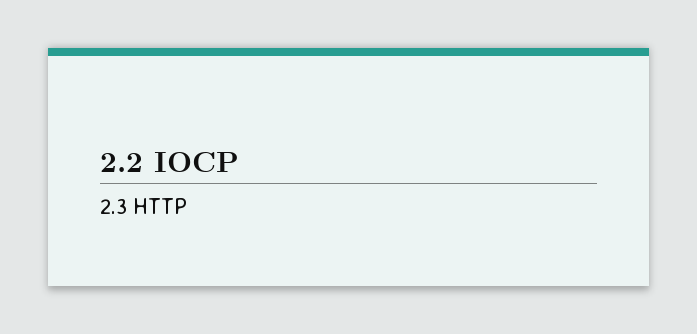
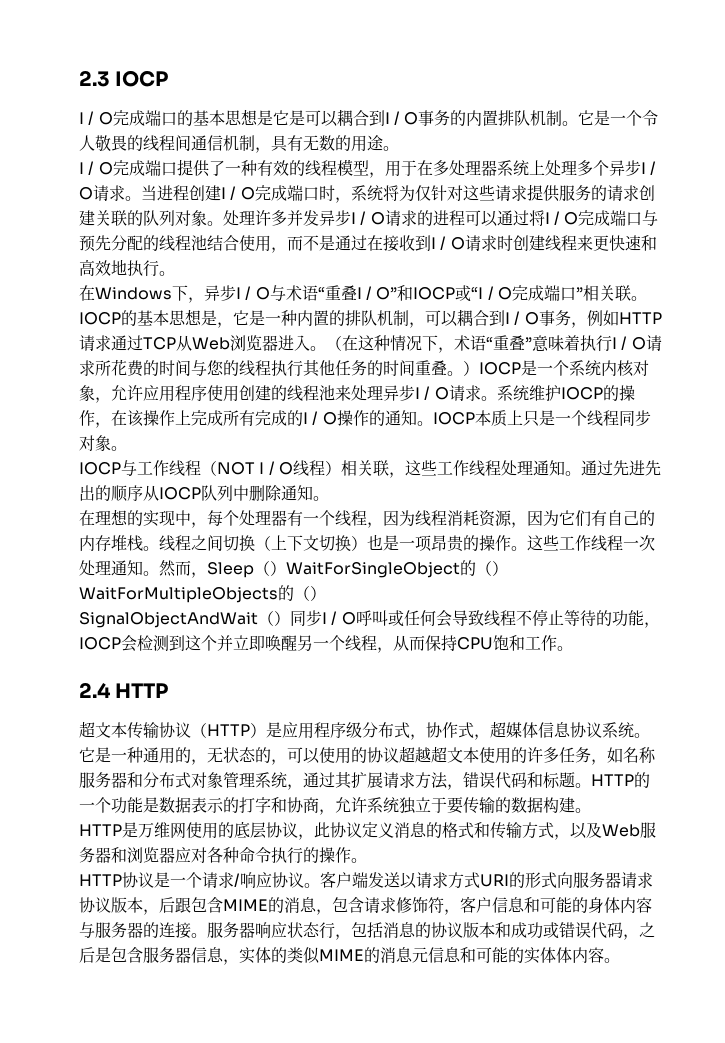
- 2.2 IOCP
+ 2.3 IOCP
- 2.3 HTTP
+ I / O完成端口的基本思想是它是可以耦合到I / O事务的内置排队机制。它是一个令人敬畏的线程间通信机制，具有无数的用途。
+ I / O完成端口提供了一种有效的线程模型，用于在多处理器系统上处理多个异步I / O请求。当进程创建I / O完成端口时，系统将为仅针对这些请求提供服务的请求创建关联的队列对象。处理许多并发异步I / O请求的进程可以通过将I / O完成端口与预先分配的线程池结合使用，而不是通过在接收到I / O请求时创建线程来更快速和高效地执行。
+ 在Windows下，异步I / O与术语“重叠I / O”和IOCP或“I / O完成端口”相关联。IOCP的基本思想是，它是一种内置的排队机制，可以耦合到I / O事务，例如HTTP请求通过TCP从Web浏览器进入。（在这种情况下，术语“重叠”意味着执行I / O请求所花费的时间与您的线程执行其他任务的时间重叠。）IOCP是一个系统内核对象，允许应用程序使用创建的线程池来处理异步I / O请求。系统维护IOCP的操作，在该操作上完成所有完成的I / O操作的通知。IOCP本质上只是一个线程同步对象。
+ IOCP与工作线程（NOT I / O线程）相关联，这些工作线程处理通知。通过先进先出的顺序从IOCP队列中删除通知。
+ 在理想的实现中，每个处理器有一个线程，因为线程消耗资源，因为它们有自己的内存堆栈。线程之间切换（上下文切换）也是一项昂贵的操作。这些工作线程一次处理通知。然而，Sleep（）WaitForSingleObject的（）WaitForMultipleObjects的（）
+ SignalObjectAndWait（）同步I / O呼叫或任何会导致线程不停止等待的功能，IOCP会检测到这个并立即唤醒另一个线程，从而保持CPU饱和工作。
+ 2.4 HTTP
+ 超文本传输协议（HTTP）是应用程序级分布式，协作式，超媒体信息协议系统。它是一种通用的，无状态的，可以使用的协议超越超文本使用的许多任务，如名称服务器和分布式对象管理系统，通过其扩展请求方法，错误代码和标题。HTTP的一个功能是数据表示的打字和协商，允许系统独立于要传输的数据构建。
+ HTTP是万维网使用的底层协议，此协议定义消息的格式和传输方式，以及Web服务器和浏览器应对各种命令执行的操作。
+ HTTP协议是一个请求/响应协议。客户端发送以请求方式URI的形式向服务器请求协议版本，后跟包含MIME的消息，包含请求修饰符，客户信息和可能的身体内容与服务器的连接。服务器响应状态行，包括消息的协议版本和成功或错误代码，之后是包含服务器信息，实体的类似MIME的消息元信息和可能的实体体内容。

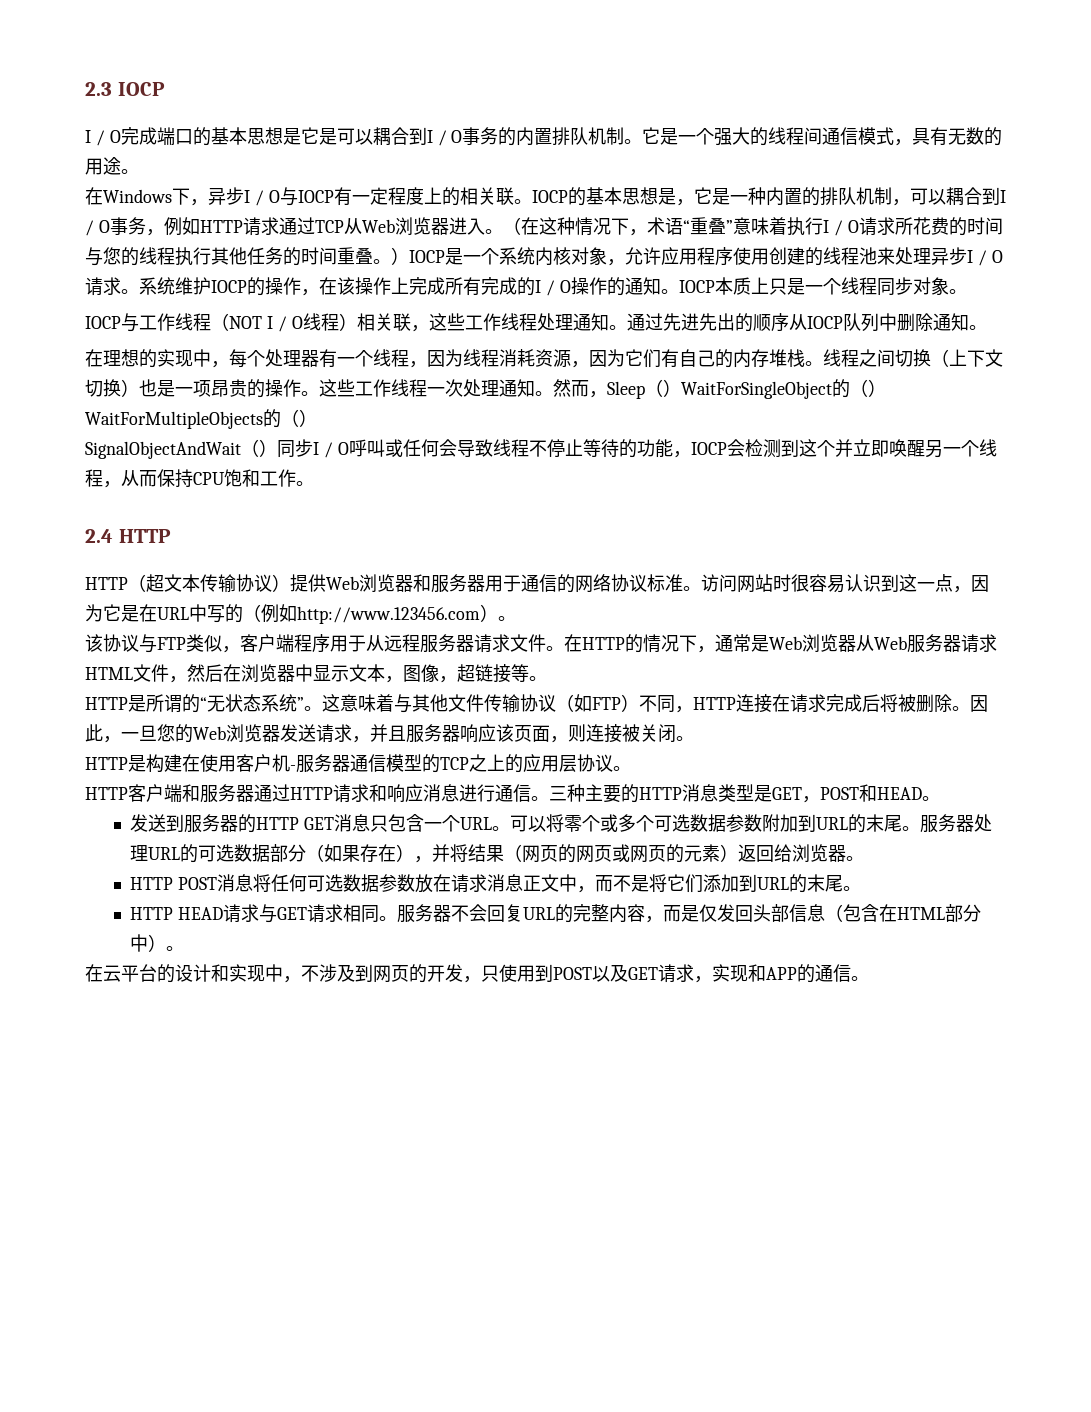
- 它是一个令人敬畏的线程间通信机制，具有无数的用途。
+ 它是一个强大的线程间通信模式，具有无数的用途。
- I / O完成端口提供了一种有效的线程模型，用于在多处理器系统上处理多个异步I / O请求。当进程创建I / O完成端口时，系统将为仅针对这些请求提供服务的请求创建关联的队列对象。处理许多并发异步I / O请求的进程可以通过将I / O完成端口与预先分配的线程池结合使用，而不是通过在接收到I / O请求时创建线程来更快速和高效地执行。
- 在Windows下，异步I / O与术语“重叠I / O”和IOCP或“I / O完成端口”相关联。
+ 在Windows下，异步I / O与IOCP有一定程度上的相关联。
- 超文本传输协议（HTTP）是应用程序级分布式，协作式，超媒体信息协议系统。它是一种通用的，无状态的，可以使用的协议超越超文本使用的许多任务，如名称服务器和分布式对象管理系统，通过其扩展请求方法，错误代码和标题。HTTP的一个功能是数据表示的打字和协商，允许系统独立于要传输的数据构建。
- HTTP是万维网使用的底层协议，此协议定义消息的格式和传输方式，以及Web服务器和浏览器应对各种命令执行的操作。
- HTTP协议是一个请求/响应协议。客户端发送以请求方式URI的形式向服务器请求协议版本，后跟包含MIME的消息，包含请求修饰符，客户信息和可能的身体内容与服务器的连接。服务器响应状态行，包括消息的协议版本和成功或错误代码，之后是包含服务器信息，实体的类似MIME的消息元信息和可能的实体体内容。
+ HTTP（超文本传输协议）提供Web浏览器和服务器用于通信的网络协议标准。访问网站时很容易认识到这一点，因为它是在URL中写的（例如http://www.123456.com）。
+ 该协议与FTP类似，客户端程序用于从远程服务器请求文件。在HTTP的情况下，通常是Web浏览器从Web服务器请求HTML文件，然后在浏览器中显示文本，图像，超链接等。
+ HTTP是所谓的“无状态系统”。这意味着与其他文件传输协议（如FTP）不同，HTTP连接在请求完成后将被删除。因此，一旦您的Web浏览器发送请求，并且服务器响应该页面，则连接被关闭。
+ HTTP是构建在使用客户机-服务器通信模型的TCP之上的应用层协议。
+ HTTP客户端和服务器通过HTTP请求和响应消息进行通信。三种主要的HTTP消息类型是GET，POST和HEAD。
+ 发送到服务器的HTTP GET消息只包含一个URL。可以将零个或多个可选数据参数附加到URL的末尾。服务器处理URL的可选数据部分（如果存在），并将结果（网页的网页或网页的元素）返回给浏览器。
+ HTTP POST消息将任何可选数据参数放在请求消息正文中，而不是将它们添加到URL的末尾。
+ HTTP HEAD请求与GET请求相同。服务器不会回复URL的完整内容，而是仅发回头部信息（包含在HTML部分中）。
+ 在云平台的设计和实现中，不涉及到网页的开发，只使用到POST以及GET请求，实现和APP的通信。

